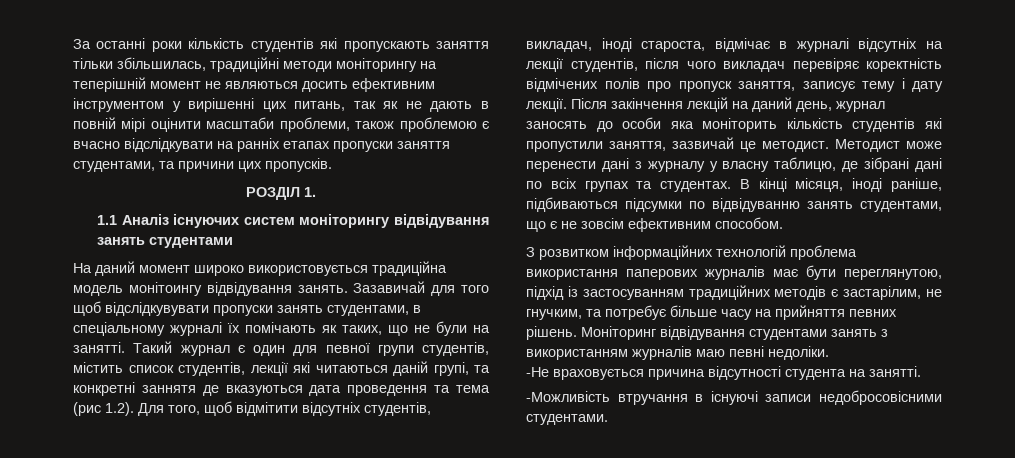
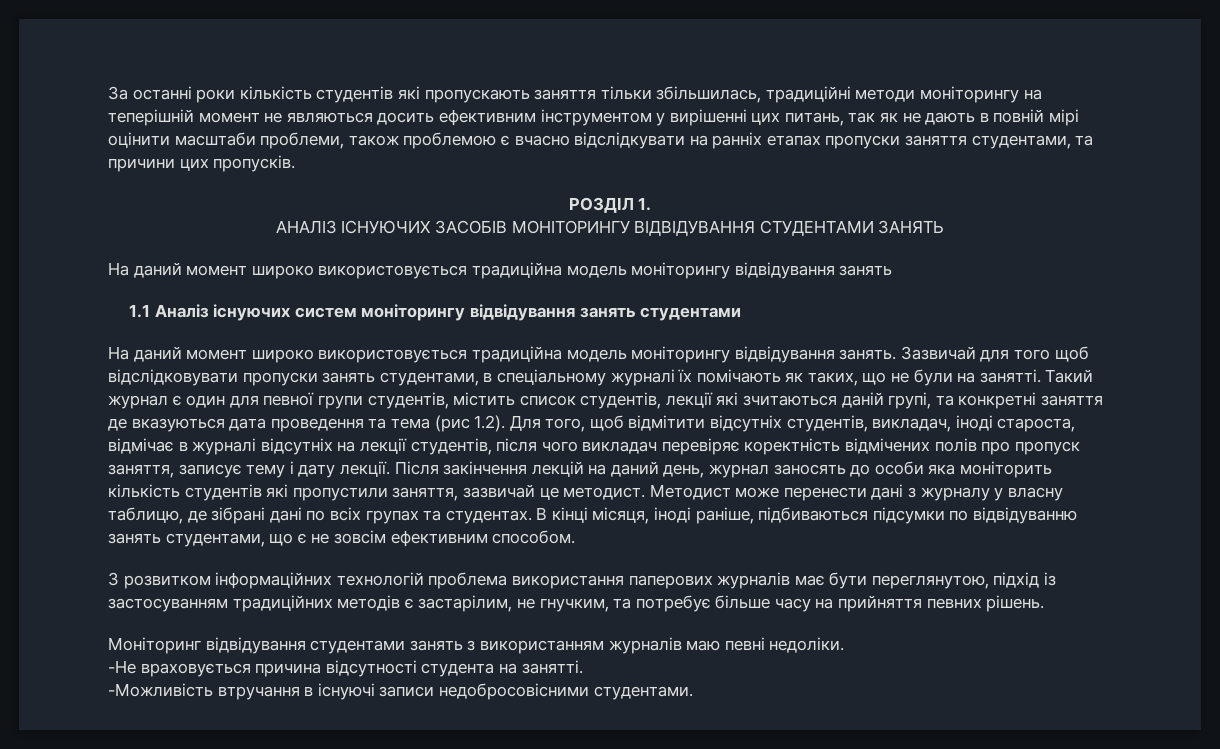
+ АНАЛІЗ ІСНУЮЧИХ ЗАСОБІВ МОНІТОРИНГУ ВІДВІДУВАННЯ СТУДЕНТАМИ ЗАНЯТЬ
+ На даний момент широко використовується традиційна модель моніторингу відвідування занять
- На даний момент широко використовується традиційна модель монітоингу відвідування занять.
+ На даний момент широко використовується традиційна модель моніторингу відвідування занять.
- Зазавичай для того щоб відслідкувувати пропуски занять студентами, в спеціальному журналі їх помічають як таких, що не були на занятті.
+ Зазвичай для того щоб відслідковувати пропуски занять студентами, в спеціальному журналі їх помічають як таких, що не були на занятті.
- Такий журнал є один для певної групи студентів, містить список студентів, лекції які читаються даній групі, та конкретні заннятя де вказуються дата проведення та тема (рис 1.2). Для того, щоб відмітити відсутніх студентів, викладач, іноді староста, відмічає в журналі відсутніх на лекції студентів, після чого викладач перевіряє коректність відмічених полів про пропуск заняття, записує тему і дату лекції.
+ Такий журнал є один для певної групи студентів, містить список студентів, лекції які зчитаються даній групі, та конкретні заняття де вказуються дата проведення та тема (рис 1.2). Для того, щоб відмітити відсутніх студентів, викладач, іноді староста, відмічає в журналі відсутніх на лекції студентів, після чого викладач перевіряє коректність відмічених полів про пропуск заняття, записує тему і дату лекції.
- З розвитком інформаційних технологій проблема використання паперових журналів має бути переглянутою, підхід із застосуванням традиційних методів є застарілим, не гнучким, та потребує більше часу на прийняття певних рішень. Моніторинг відвідування студентами занять з використанням журналів маю певні недоліки.
+ З розвитком інформаційних технологій проблема використання паперових журналів має бути переглянутою, підхід із застосуванням традиційних методів є застарілим, не гнучким, та потребує більше часу на прийняття певних рішень.
+ Моніторинг відвідування студентами занять з використанням журналів маю певні недоліки.

